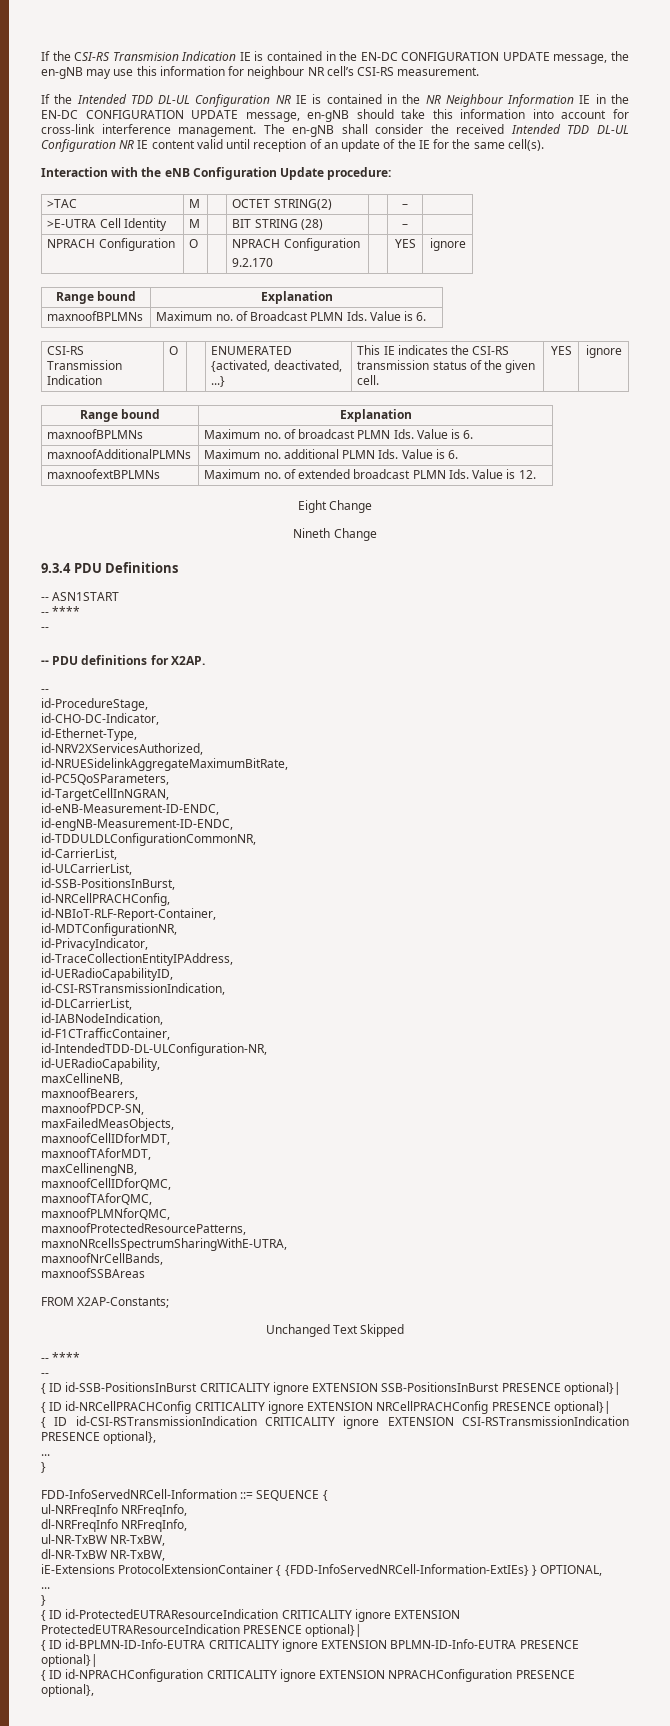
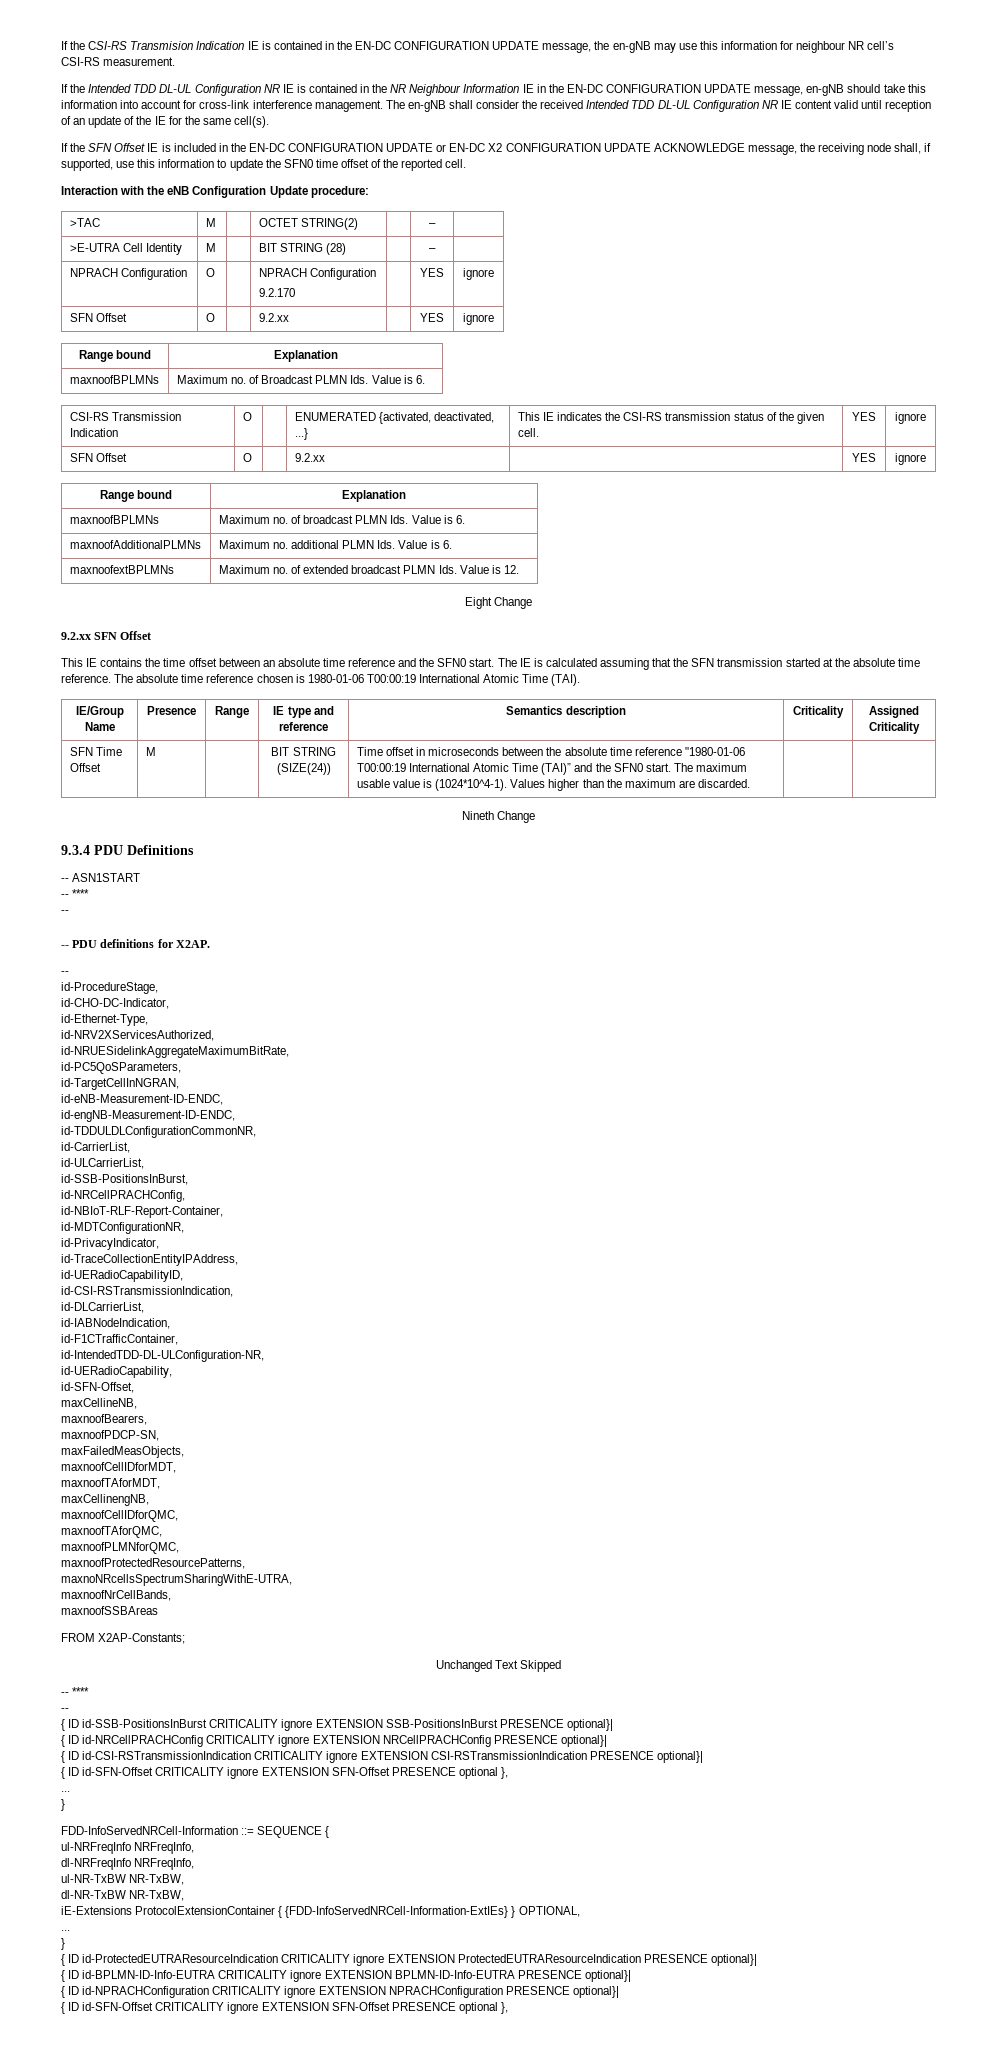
+ If the SFN Offset IE is included in the EN-DC CONFIGURATION UPDATE or EN-DC X2 CONFIGURATION UPDATE ACKNOWLEDGE message, the receiving node shall, if supported, use this information to update the SFN0 time offset of the reported cell.
  NPRACH Configuration | O | | NPRACH Configuration
  9.2.170 | | YES | ignore
+ SFN Offset | O | | 9.2.xx | | YES | ignore
  CSI-RS Transmission Indication | O | | ENUMERATED {activated, deactivated, ...} | This IE indicates the CSI-RS transmission status of the given cell. | YES | ignore
+ SFN Offset | O | | 9.2.xx | | YES | ignore
+ 9.2.xx SFN Offset
+ This IE contains the time offset between an absolute time reference and the SFN0 start. The IE is calculated assuming that the SFN transmission started at the absolute time reference. The absolute time reference chosen is 1980-01-06 T00:00:19 International Atomic Time (TAI).
+ IE/Group Name | Presence | Range | IE type and reference | Semantics description | Criticality | Assigned Criticality
+ SFN Time Offset | M | | BIT STRING (SIZE(24)) | Time offset in microseconds between the absolute time reference "1980-01-06 T00:00:19 International Atomic Time (TAI)” and the SFN0 start. The maximum usable value is (1024*10^4-1). Values higher than the maximum are discarded. | |
+ id-SFN-Offset,
- { ID id-CSI-RSTransmissionIndication CRITICALITY ignore EXTENSION CSI-RSTransmissionIndication PRESENCE optional},
+ { ID id-CSI-RSTransmissionIndication CRITICALITY ignore EXTENSION CSI-RSTransmissionIndication PRESENCE optional}|
+ { ID id-SFN-Offset CRITICALITY ignore EXTENSION SFN-Offset PRESENCE optional },
- { ID id-NPRACHConfiguration CRITICALITY ignore EXTENSION NPRACHConfiguration PRESENCE optional},
+ { ID id-NPRACHConfiguration CRITICALITY ignore EXTENSION NPRACHConfiguration PRESENCE optional}|
+ { ID id-SFN-Offset CRITICALITY ignore EXTENSION SFN-Offset PRESENCE optional },

